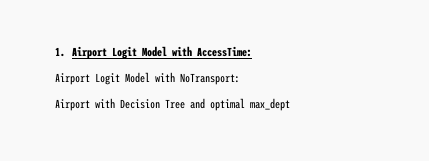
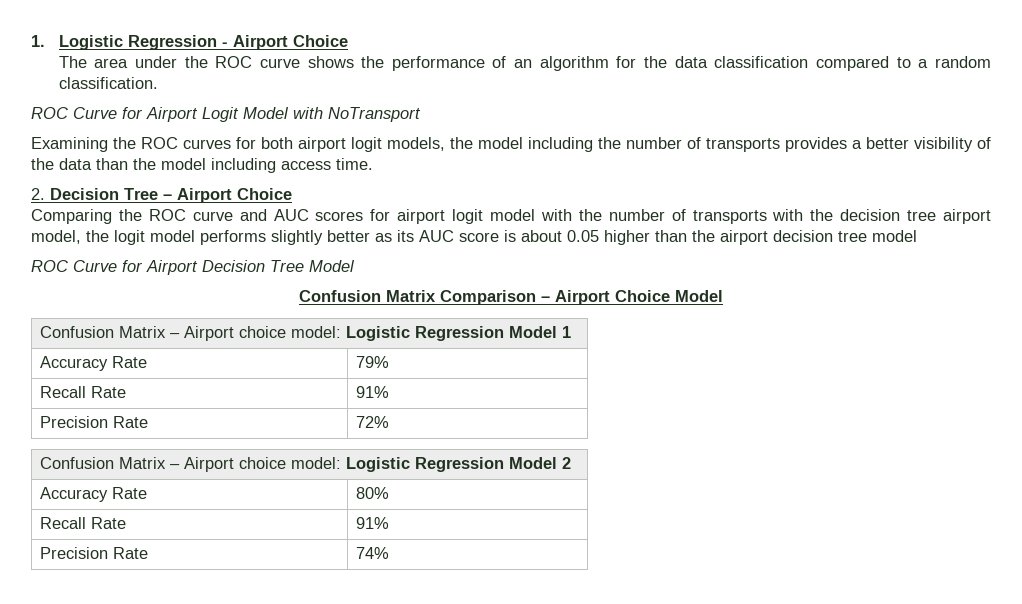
- 1. Airport Logit Model with AccessTime:
- Airport Logit Model with NoTransport:
- Airport with Decision Tree and optimal max_dept
+ 1. Logistic Regression - Airport Choice
+ The area under the ROC curve shows the performance of an algorithm for the data classification compared to a random classification.
+ ROC Curve for Airport Logit Model with NoTransport
+ Examining the ROC curves for both airport logit models, the model including the number of transports provides a better visibility of the data than the model including access time.
+ 2. Decision Tree – Airport Choice
+ Comparing the ROC curve and AUC scores for airport logit model with the number of transports with the decision tree airport model, the logit model performs slightly better as its AUC score is about 0.05 higher than the airport decision tree model
+ ROC Curve for Airport Decision Tree Model
+ Confusion Matrix Comparison – Airport Choice Model
+ Confusion Matrix – Airport choice model: Logistic Regression Model 1
+ Accuracy Rate | 79%
+ Recall Rate | 91%
+ Precision Rate | 72%
+ Confusion Matrix – Airport choice model: Logistic Regression Model 2
+ Accuracy Rate | 80%
+ Recall Rate | 91%
+ Precision Rate | 74%

